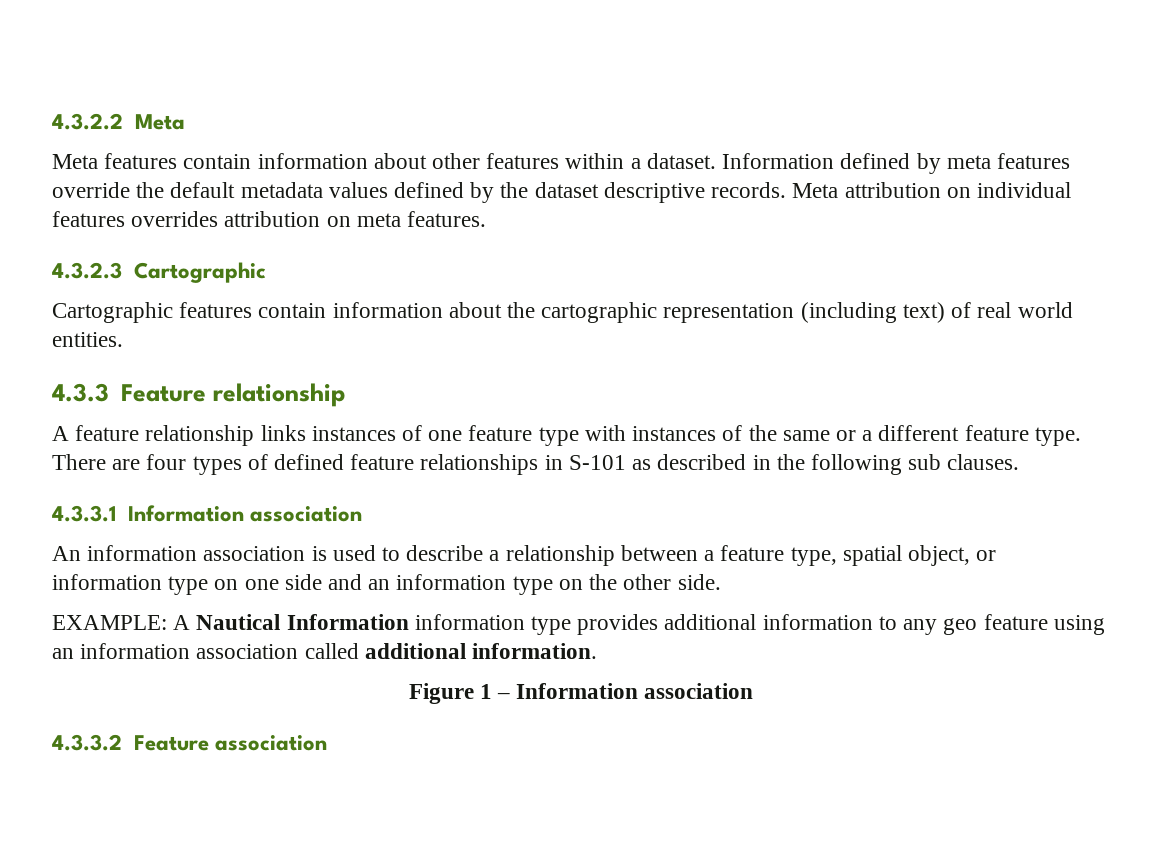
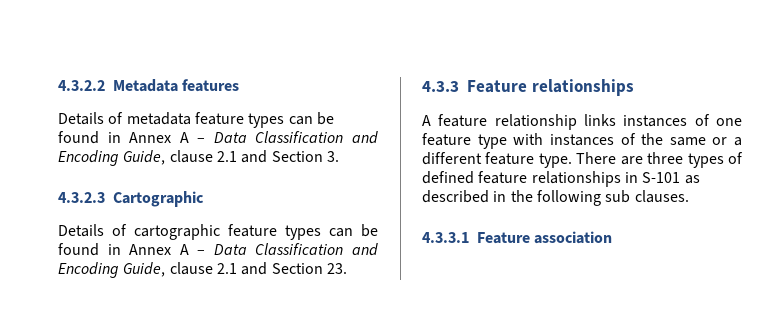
- 4.3.2.2 Meta
- Meta features contain information about other features within a dataset. Information defined by meta features override the default metadata values defined by the dataset descriptive records. Meta attribution on individual features overrides attribution on meta features.
+ 4.3.2.2 Metadata features
+ Details of metadata feature types can be found in Annex A – Data Classification and Encoding Guide, clause 2.1 and Section 3.
  4.3.2.3 Cartographic
- Cartographic features contain information about the cartographic representation (including text) of real world entities.
+ Details of cartographic feature types can be found in Annex A – Data Classification and Encoding Guide, clause 2.1 and Section 23.
- 4.3.3 Feature relationship
+ 4.3.3 Feature relationships
- There are four types of defined feature relationships in S-101 as described in the following sub clauses.
+ There are three types of defined feature relationships in S-101 as described in the following sub clauses.
- 4.3.3.1 Information association
- An information association is used to describe a relationship between a feature type, spatial object, or information type on one side and an information type on the other side.
- EXAMPLE: A Nautical Information information type provides additional information to any geo feature using an information association called additional information.
- Figure 1 – Information association
- 4.3.3.2 Feature association
+ 4.3.3.1 Feature association

